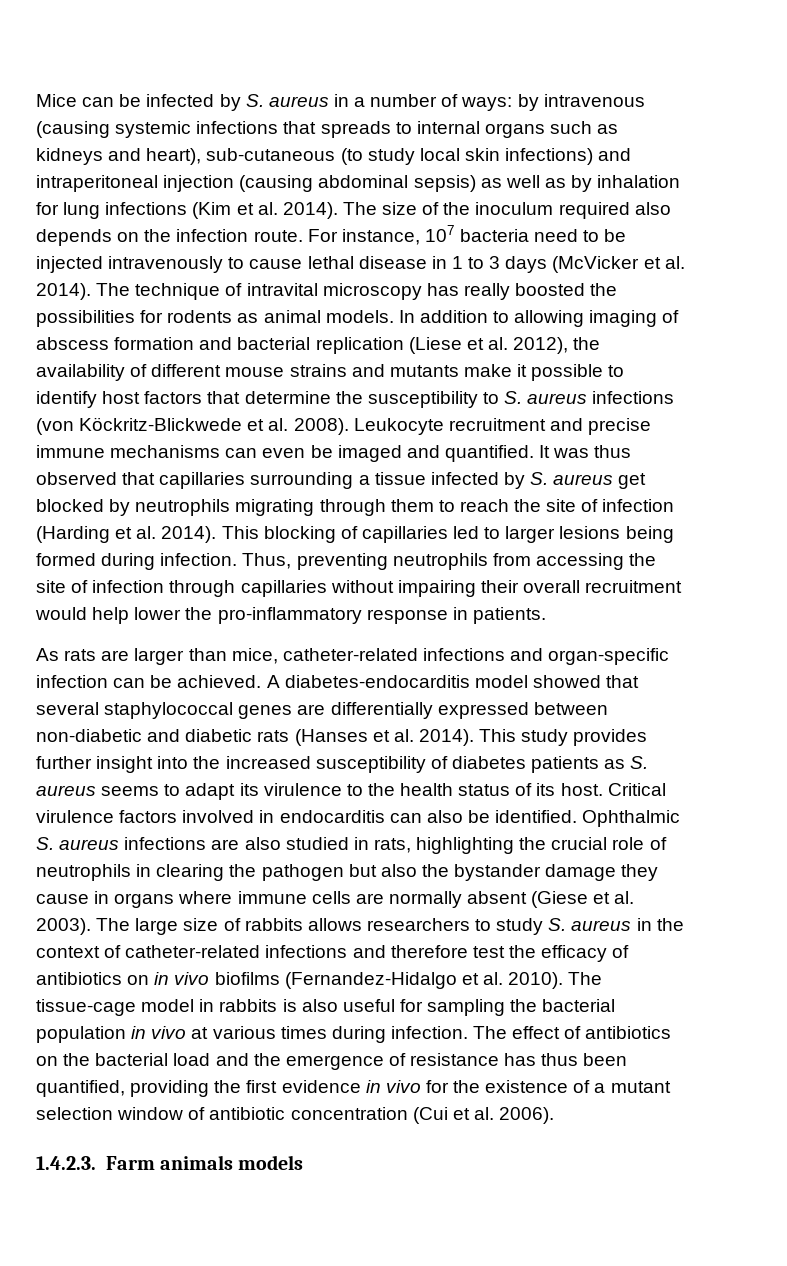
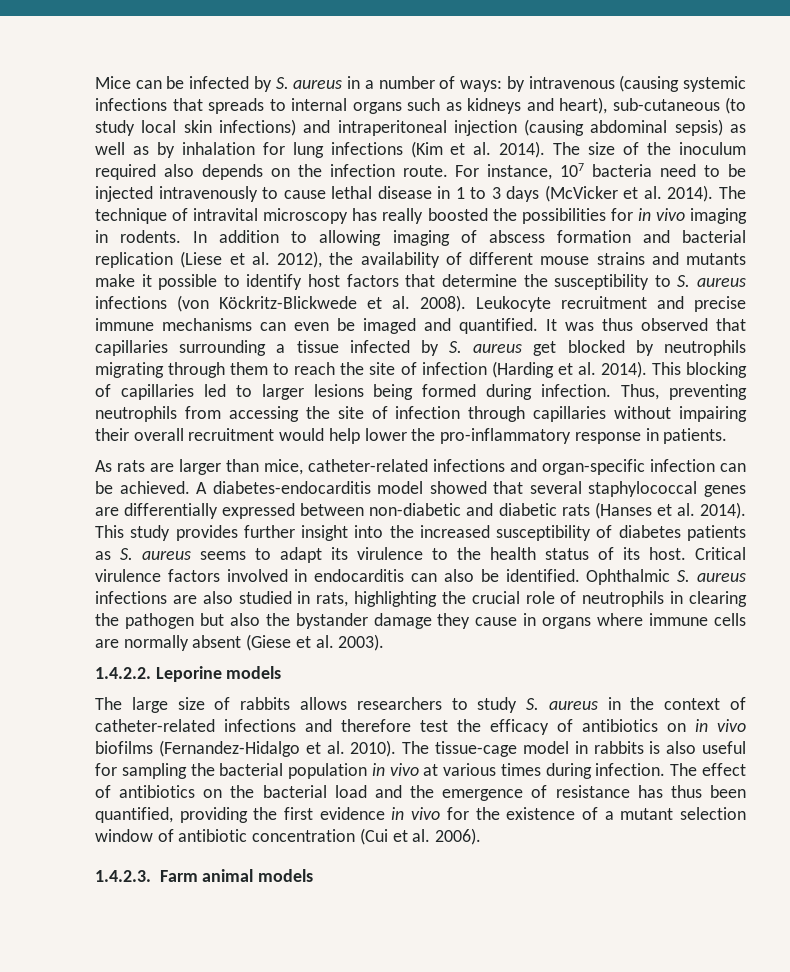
- The technique of intravital microscopy has really boosted the possibilities for rodents as animal models.
+ The technique of intravital microscopy has really boosted the possibilities for in vivo imaging in rodents.
- Ophthalmic S. aureus infections are also studied in rats, highlighting the crucial role of neutrophils in clearing the pathogen but also the bystander damage they cause in organs where immune cells are normally absent (Giese et al. 2003). The large size of rabbits allows researchers to study S. aureus in the context of catheter-related infections and therefore test the efficacy of antibiotics on in vivo biofilms (Fernandez-Hidalgo et al. 2010).
+ Ophthalmic S. aureus infections are also studied in rats, highlighting the crucial role of neutrophils in clearing the pathogen but also the bystander damage they cause in organs where immune cells are normally absent (Giese et al. 2003).
+ 1.4.2.2. Leporine models
+ The large size of rabbits allows researchers to study S. aureus in the context of catheter-related infections and therefore test the efficacy of antibiotics on in vivo biofilms (Fernandez-Hidalgo et al. 2010).
- 1.4.2.3. Farm animals models
+ 1.4.2.3. Farm animal models

